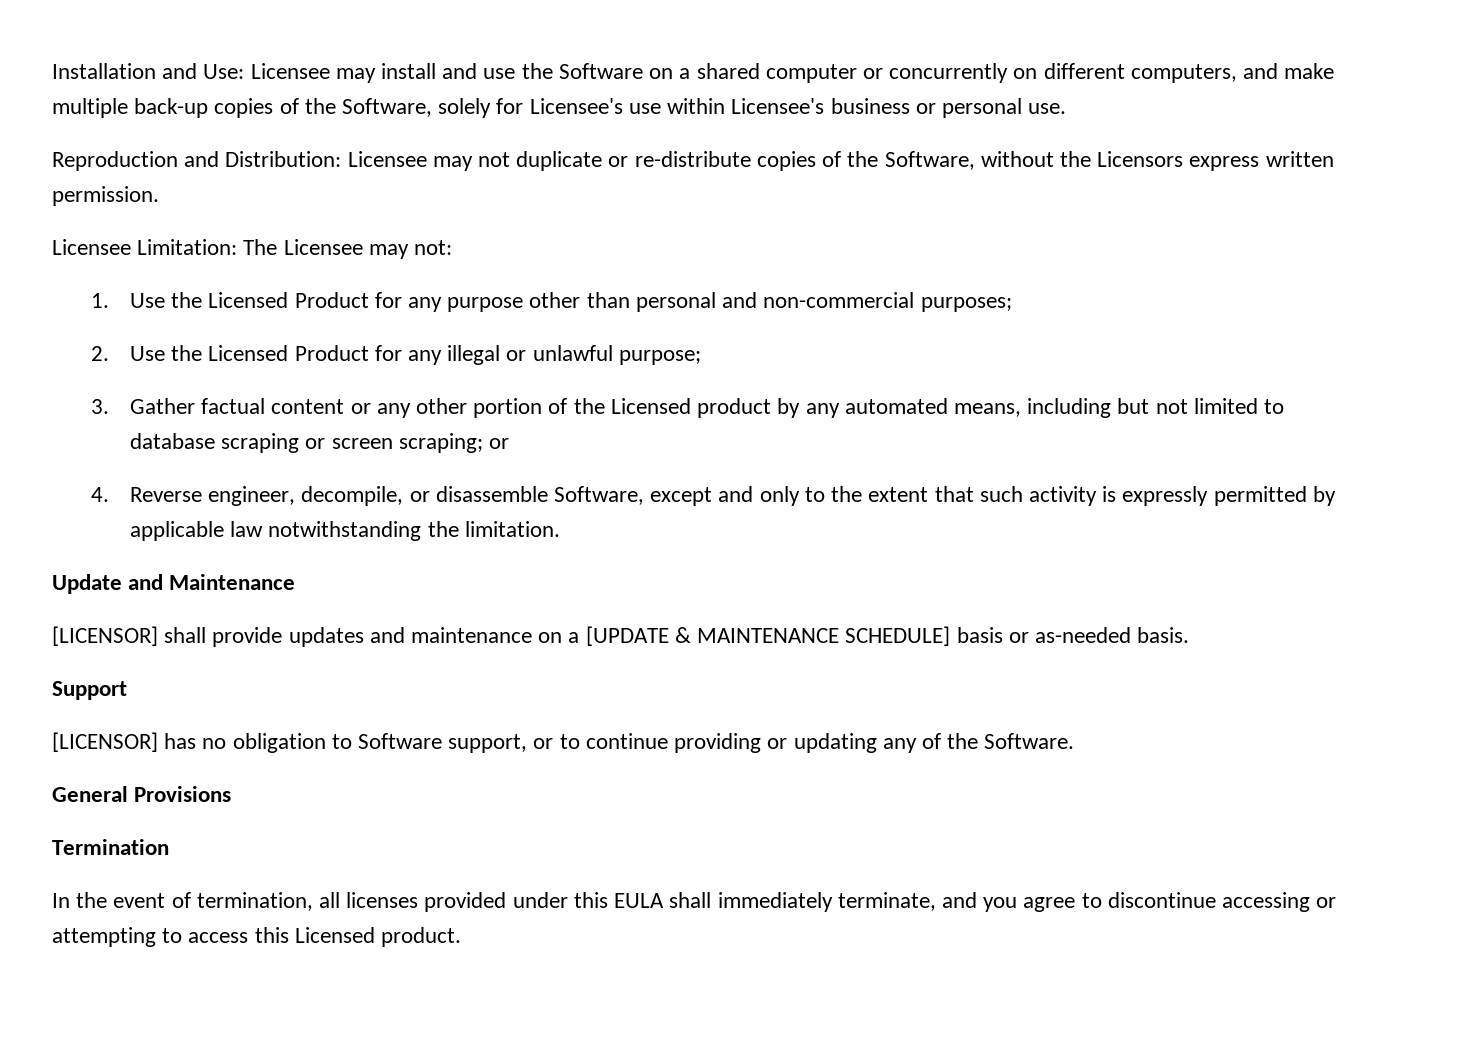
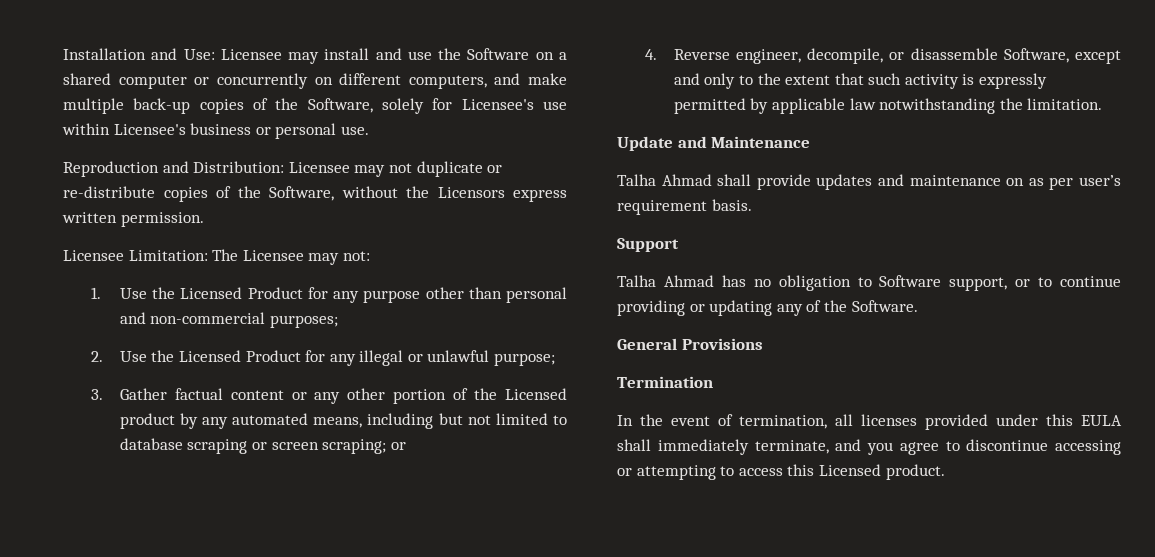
- [LICENSOR] shall provide updates and maintenance on a [UPDATE & MAINTENANCE SCHEDULE] basis or as-needed basis.
+ Talha Ahmad shall provide updates and maintenance on as per user’s requirement basis.
- [LICENSOR] has no obligation to Software support, or to continue providing or updating any of the Software.
+ Talha Ahmad has no obligation to Software support, or to continue providing or updating any of the Software.

